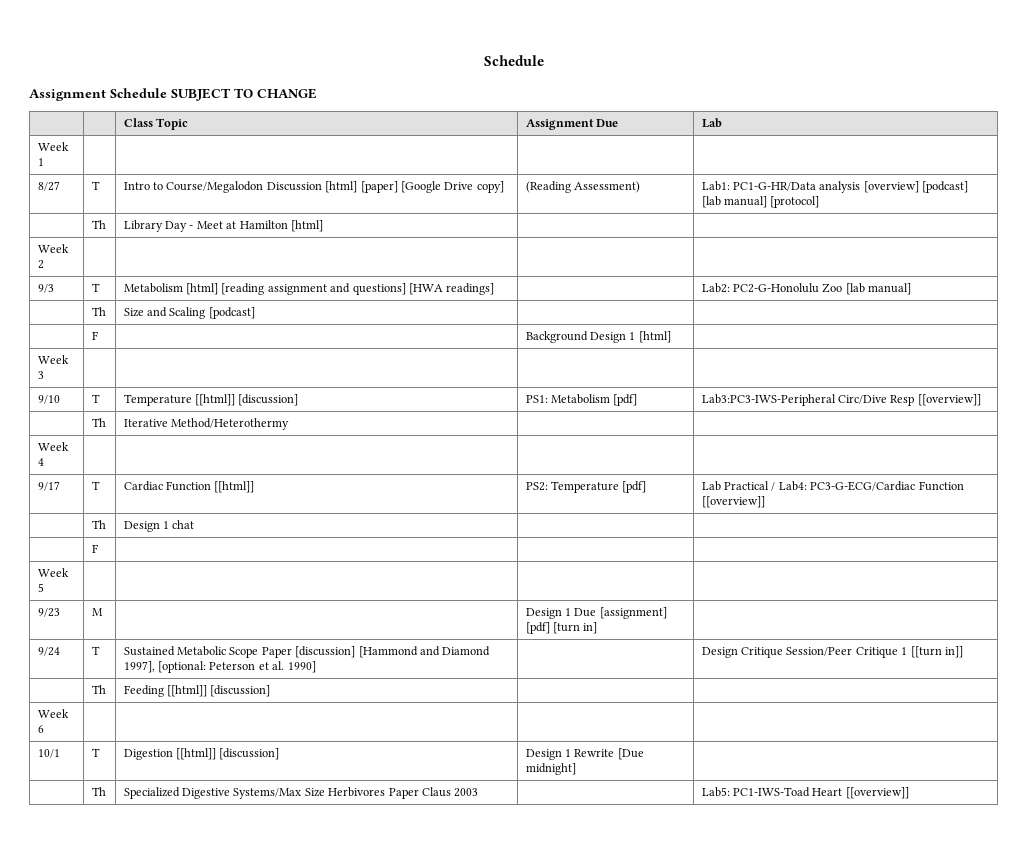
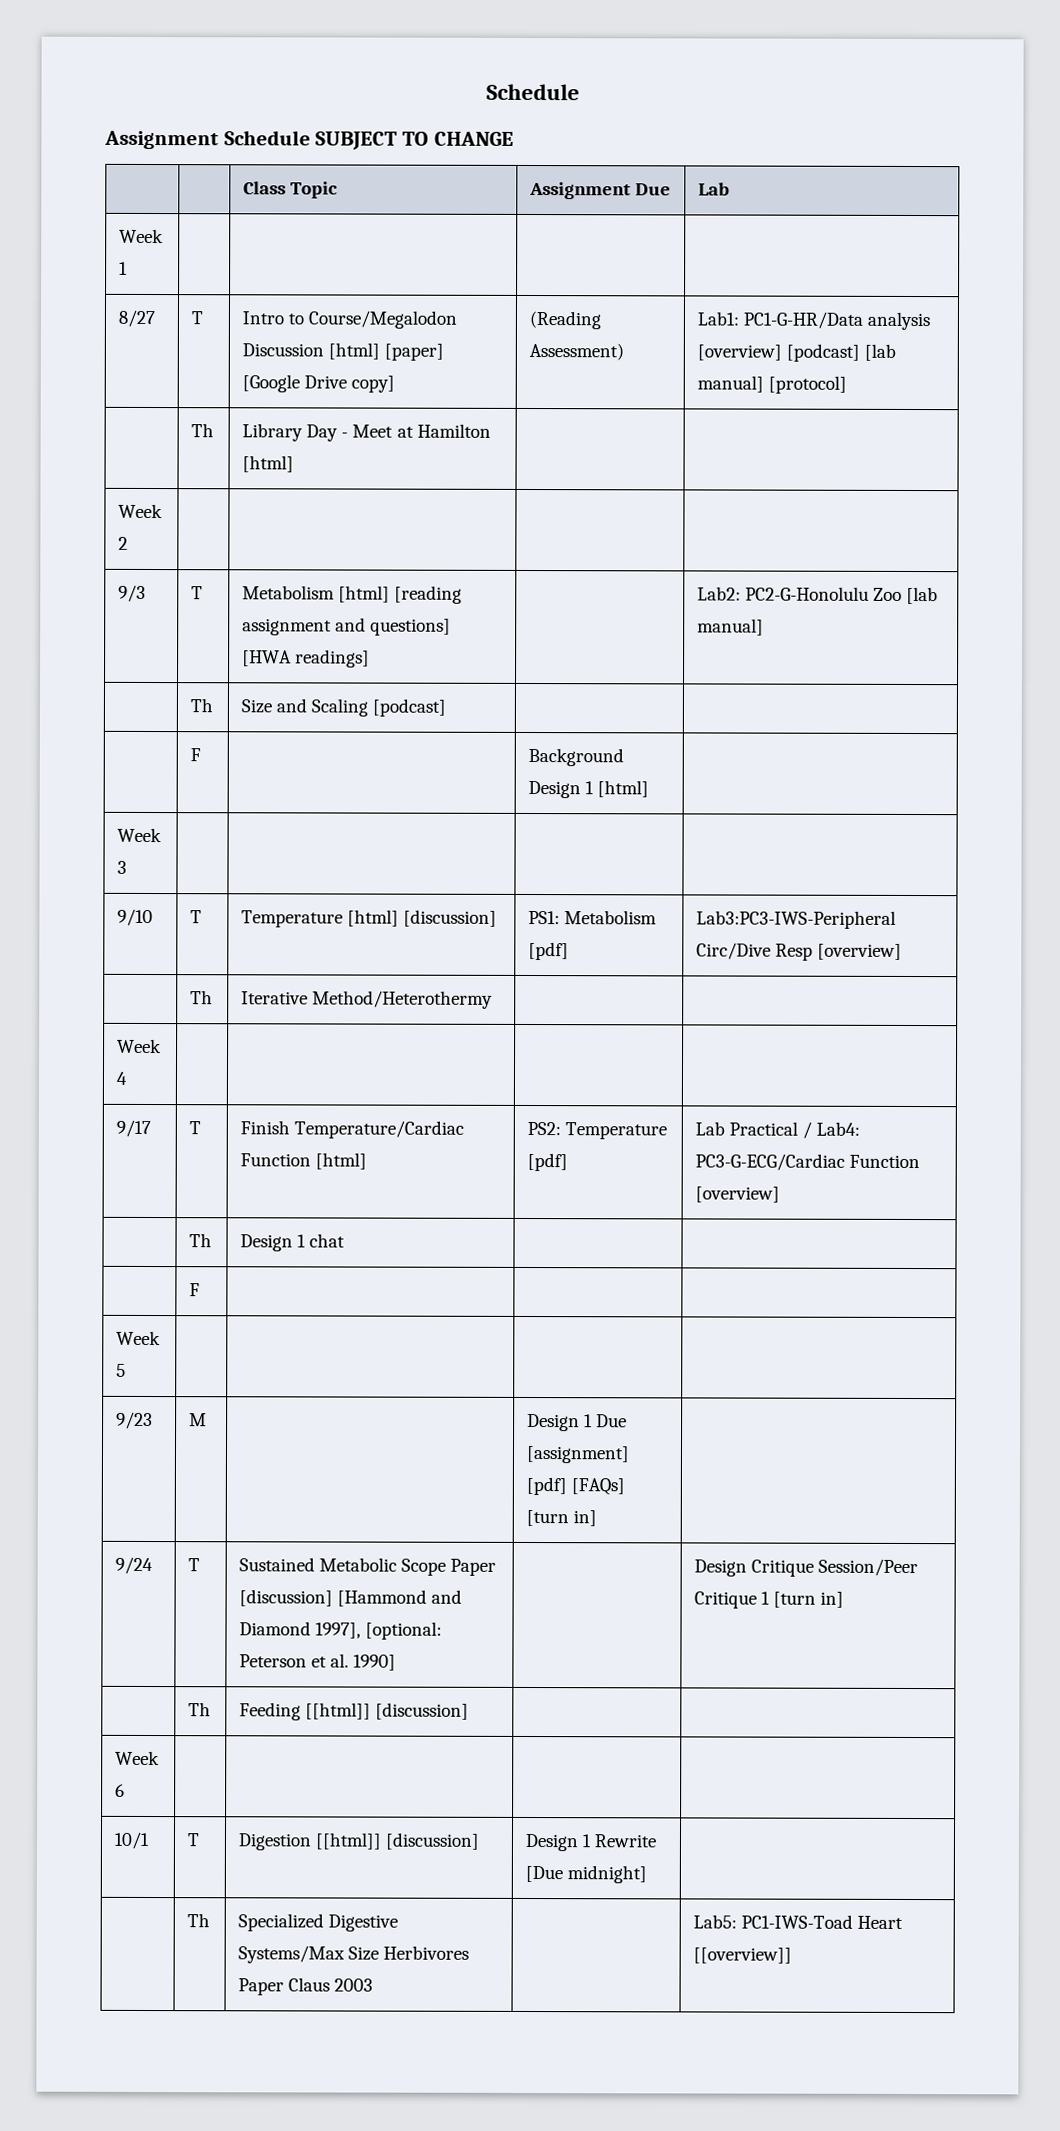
- 9/10 | T | Temperature [[html]] [discussion] | PS1: Metabolism [pdf] | Lab3:PC3-IWS-Peripheral Circ/Dive Resp [[overview]]
+ 9/10 | T | Temperature [html] [discussion] | PS1: Metabolism [pdf] | Lab3:PC3-IWS-Peripheral Circ/Dive Resp [overview]
- 9/17 | T | Cardiac Function [[html]] | PS2: Temperature [pdf] | Lab Practical / Lab4: PC3-G-ECG/Cardiac Function [[overview]]
+ 9/17 | T | Finish Temperature/Cardiac Function [html] | PS2: Temperature [pdf] | Lab Practical / Lab4: PC3-G-ECG/Cardiac Function [overview]
- 9/23 | M | | Design 1 Due [assignment] [pdf] [turn in] |
+ 9/23 | M | | Design 1 Due [assignment] [pdf] [FAQs] [turn in] |
- 9/24 | T | Sustained Metabolic Scope Paper [discussion] [Hammond and Diamond 1997], [optional: Peterson et al. 1990] | | Design Critique Session/Peer Critique 1 [[turn in]]
+ 9/24 | T | Sustained Metabolic Scope Paper [discussion] [Hammond and Diamond 1997], [optional: Peterson et al. 1990] | | Design Critique Session/Peer Critique 1 [turn in]

